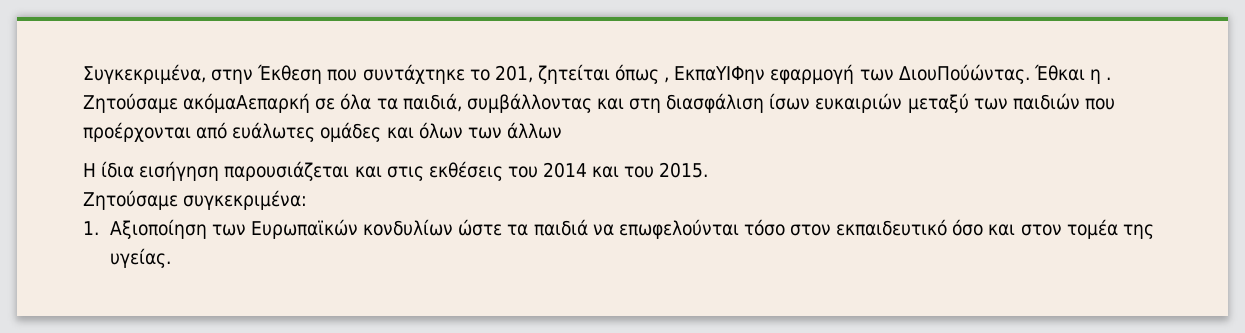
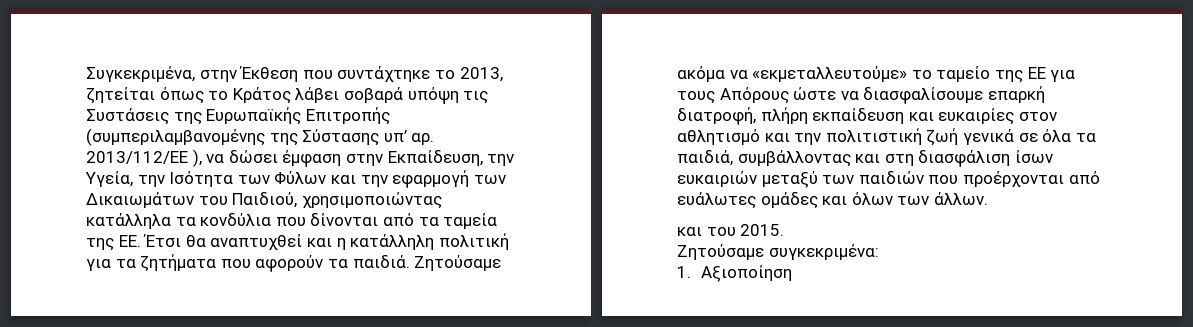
- Συγκεκριμένα, στην Έκθεση που συντάχτηκε το 201, ζητείται όπως , ΕκπαΥΙΦην εφαρμογή των ΔιουΠούώντας. Έθκαι η . Ζητούσαμε ακόμαΑεπαρκή σε όλα τα παιδιά, συμβάλλοντας και στη διασφάλιση ίσων ευκαιριών μεταξύ των παιδιών που προέρχονται από ευάλωτες ομάδες και όλων των άλλων
- Η ίδια εισήγηση παρουσιάζεται και στις εκθέσεις του 2014 και του 2015.
+ Συγκεκριμένα, στην Έκθεση που συντάχτηκε το 2013, ζητείται όπως το Κράτος λάβει σοβαρά υπόψη τις Συστάσεις της Ευρωπαϊκής Επιτροπής (συμπεριλαμβανομένης της Σύστασης υπ’ αρ. 2013/112/ΕΕ ), να δώσει έμφαση στην Εκπαίδευση, την Υγεία, την Ισότητα των Φύλων και την εφαρμογή των Δικαιωμάτων του Παιδιού, χρησιμοποιώντας κατάλληλα τα κονδύλια που δίνονται από τα ταμεία της ΕΕ. Έτσι θα αναπτυχθεί και η κατάλληλη πολιτική για τα ζητήματα που αφορούν τα παιδιά. Ζητούσαμε ακόμα να «εκμεταλλευτούμε» το ταμείο της ΕΕ για τους Απόρους ώστε να διασφαλίσουμε επαρκή διατροφή, πλήρη εκπαίδευση και ευκαιρίες στον αθλητισμό και την πολιτιστική ζωή γενικά σε όλα τα παιδιά, συμβάλλοντας και στη διασφάλιση ίσων ευκαιριών μεταξύ των παιδιών που προέρχονται από ευάλωτες ομάδες και όλων των άλλων.
+ και του 2015.
- 1. Αξιοποίηση των Ευρωπαϊκών κονδυλίων ώστε τα παιδιά να επωφελούνται τόσο στον εκπαιδευτικό όσο και στον τομέα της υγείας.
+ 1. Αξιοποίηση

